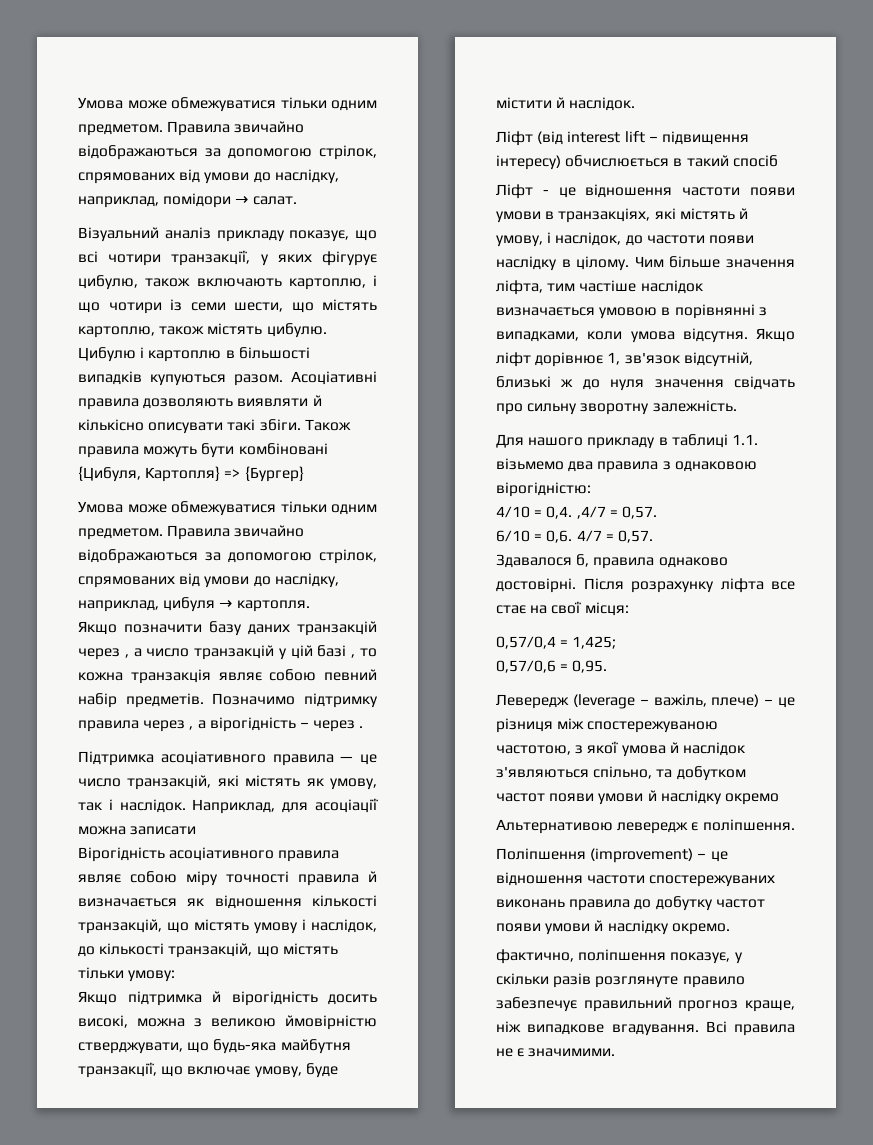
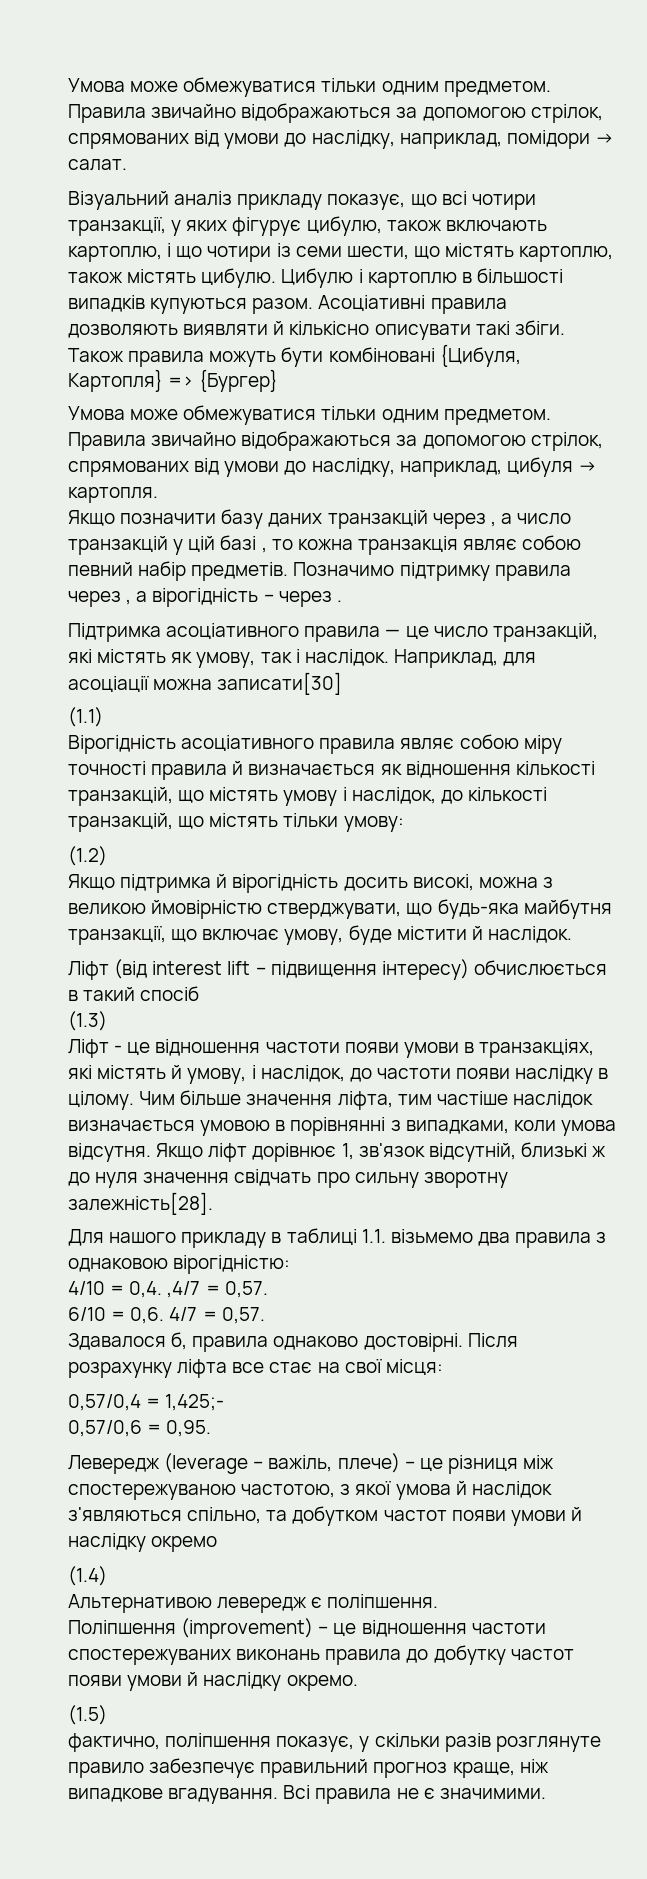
- Наприклад, для асоціації можна записати
+ Наприклад, для асоціації можна записати[30]
+ (1.1)
+ (1.2)
+ (1.3)
- Якщо ліфт дорівнює 1, зв'язок відсутній, близькі ж до нуля значення свідчать про сильну зворотну залежність.
+ Якщо ліфт дорівнює 1, зв'язок відсутній, близькі ж до нуля значення свідчать про сильну зворотну залежність[28].
- 0,57/0,4 = 1,425;
+ 0,57/0,4 = 1,425;-
+ (1.4)
+ (1.5)

